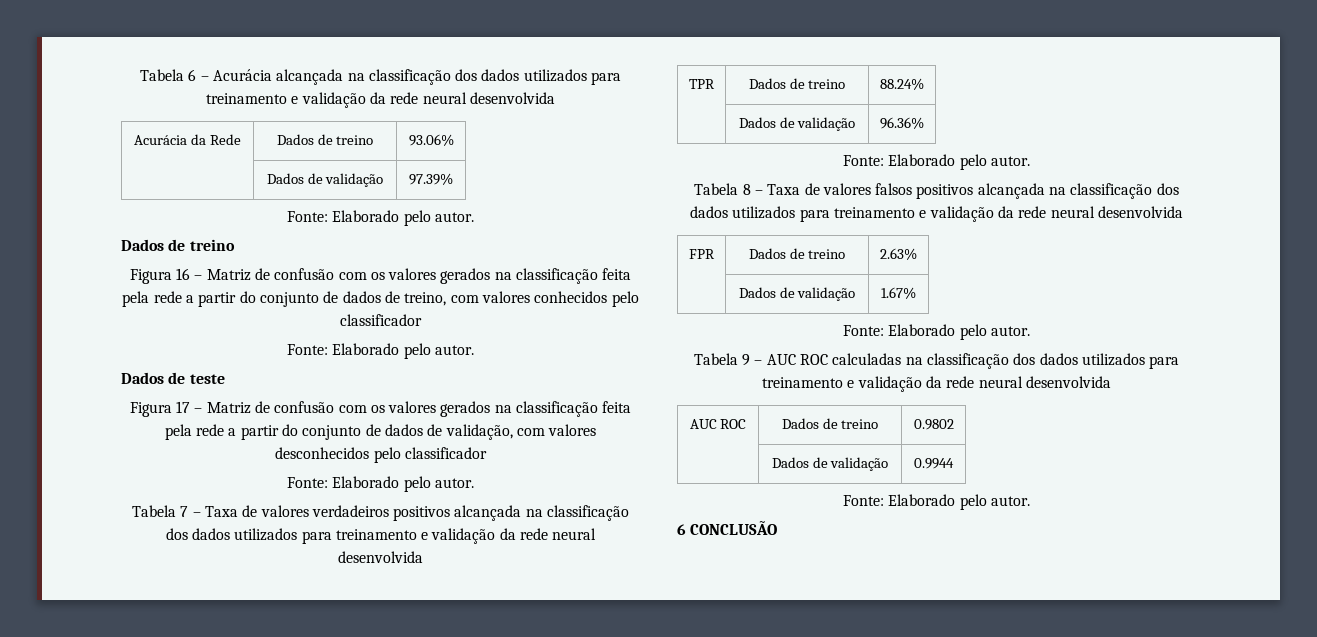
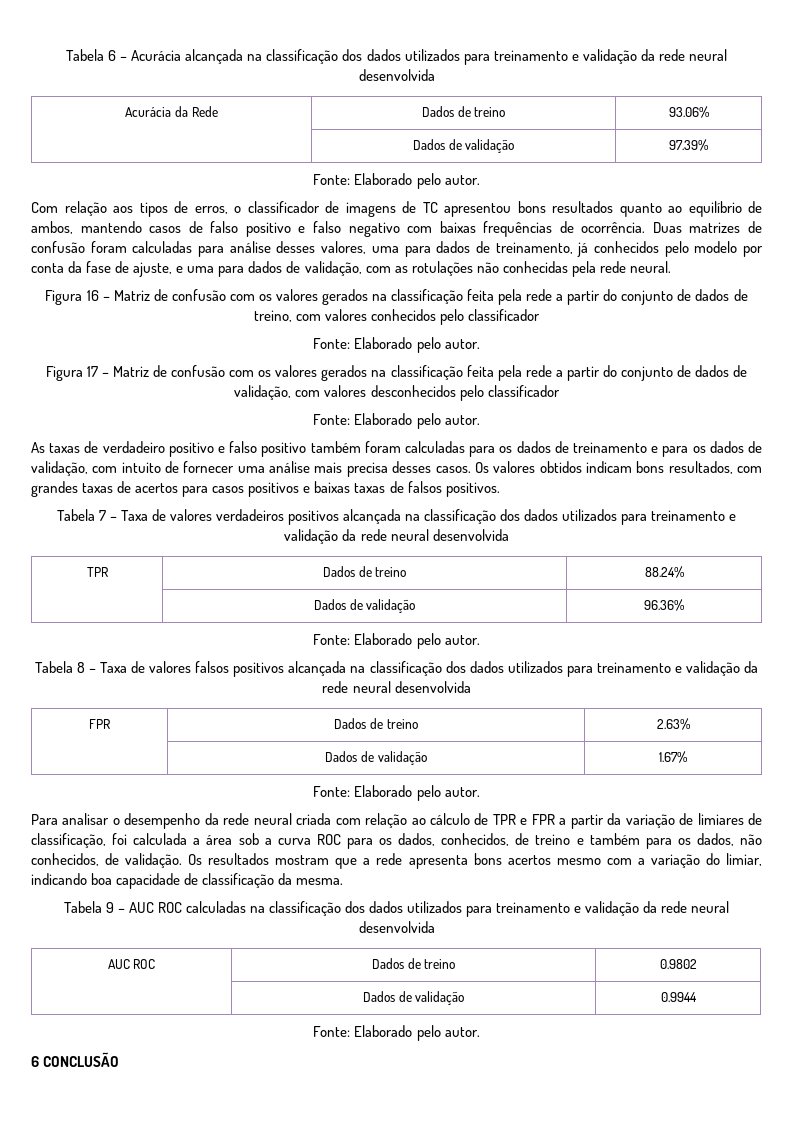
  | Dados de validação | 97.39%
  Fonte: Elaborado pelo autor.
- Dados de treino
+ Com relação aos tipos de erros, o classificador de imagens de TC apresentou bons resultados quanto ao equilíbrio de ambos, mantendo casos de falso positivo e falso negativo com baixas frequências de ocorrência. Duas matrizes de confusão foram calculadas para análise desses valores, uma para dados de treinamento, já conhecidos pelo modelo por conta da fase de ajuste, e uma para dados de validação, com as rotulações não conhecidas pela rede neural.
- Dados de teste
+ As taxas de verdadeiro positivo e falso positivo também foram calculadas para os dados de treinamento e para os dados de validação, com intuito de fornecer uma análise mais precisa desses casos. Os valores obtidos indicam bons resultados, com grandes taxas de acertos para casos positivos e baixas taxas de falsos positivos.
+ Para analisar o desempenho da rede neural criada com relação ao cálculo de TPR e FPR a partir da variação de limiares de classificação, foi calculada a área sob a curva ROC para os dados, conhecidos, de treino e também para os dados, não conhecidos, de validação. Os resultados mostram que a rede apresenta bons acertos mesmo com a variação do limiar, indicando boa capacidade de classificação da mesma.

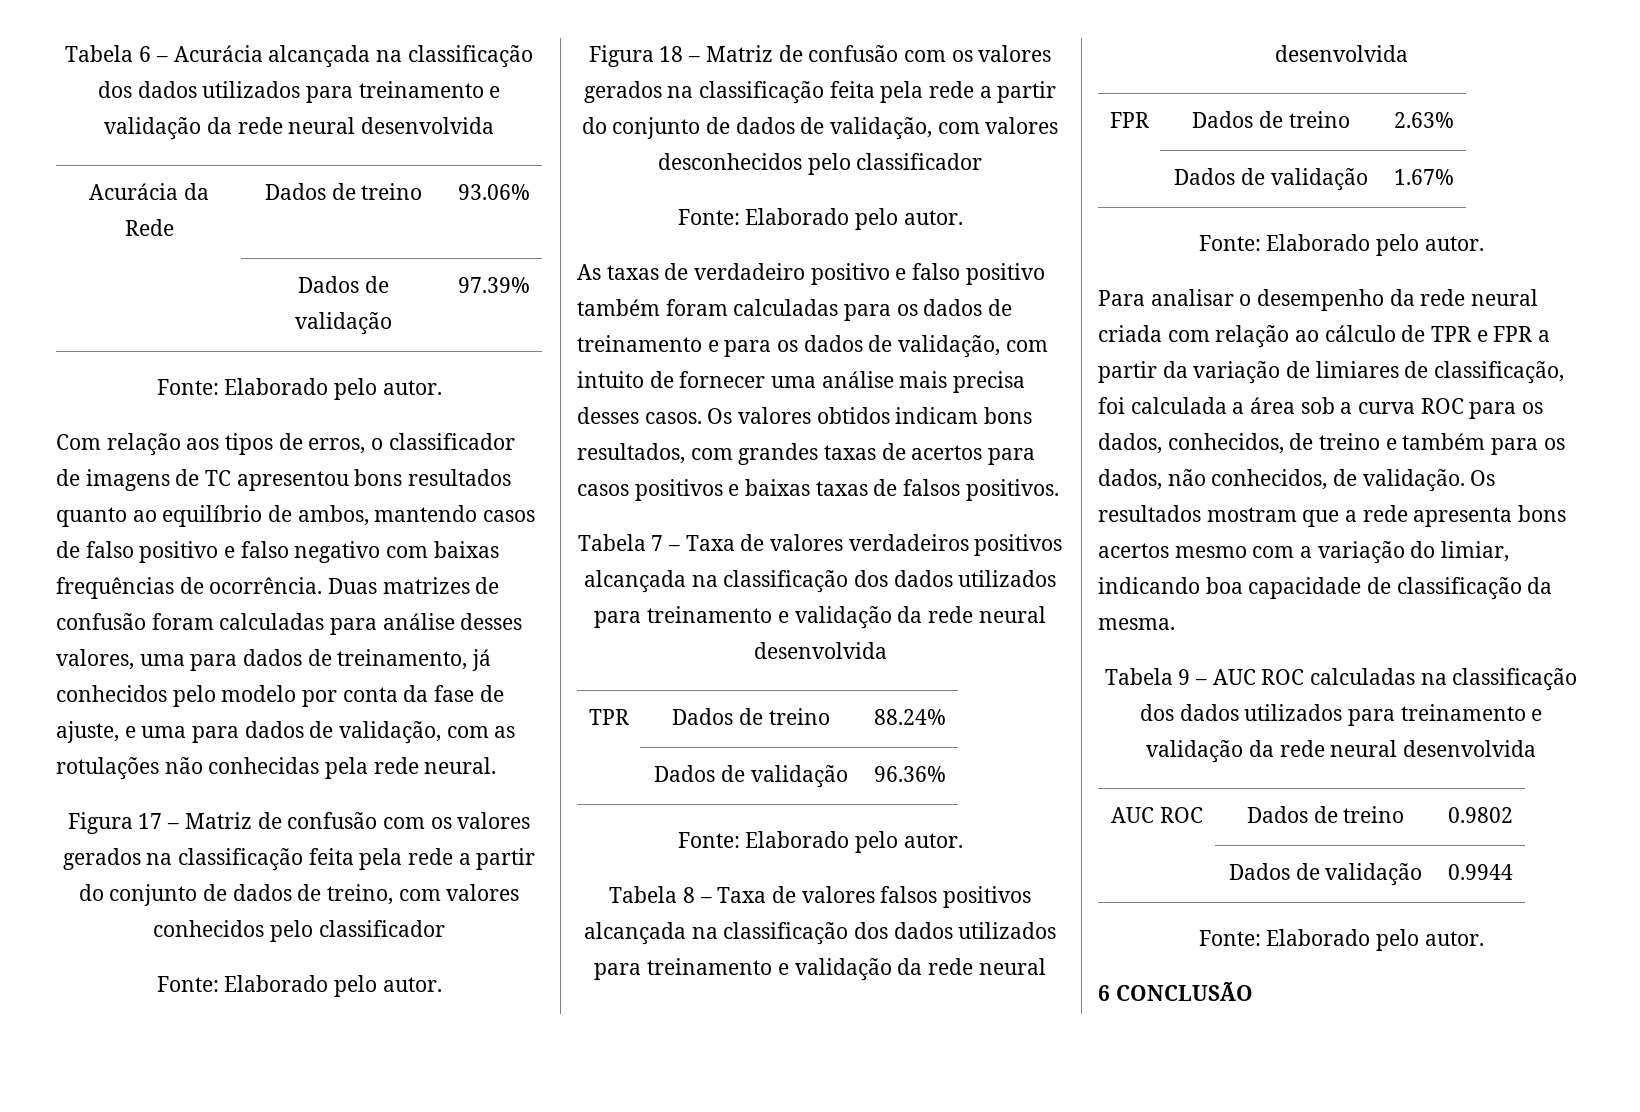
- Figura 16 – Matriz de confusão com os valores gerados na classificação feita pela rede a partir do conjunto de dados de treino, com valores conhecidos pelo classificador
+ Figura 17 – Matriz de confusão com os valores gerados na classificação feita pela rede a partir do conjunto de dados de treino, com valores conhecidos pelo classificador
- Figura 17 – Matriz de confusão com os valores gerados na classificação feita pela rede a partir do conjunto de dados de validação, com valores desconhecidos pelo classificador
+ Figura 18 – Matriz de confusão com os valores gerados na classificação feita pela rede a partir do conjunto de dados de validação, com valores desconhecidos pelo classificador

